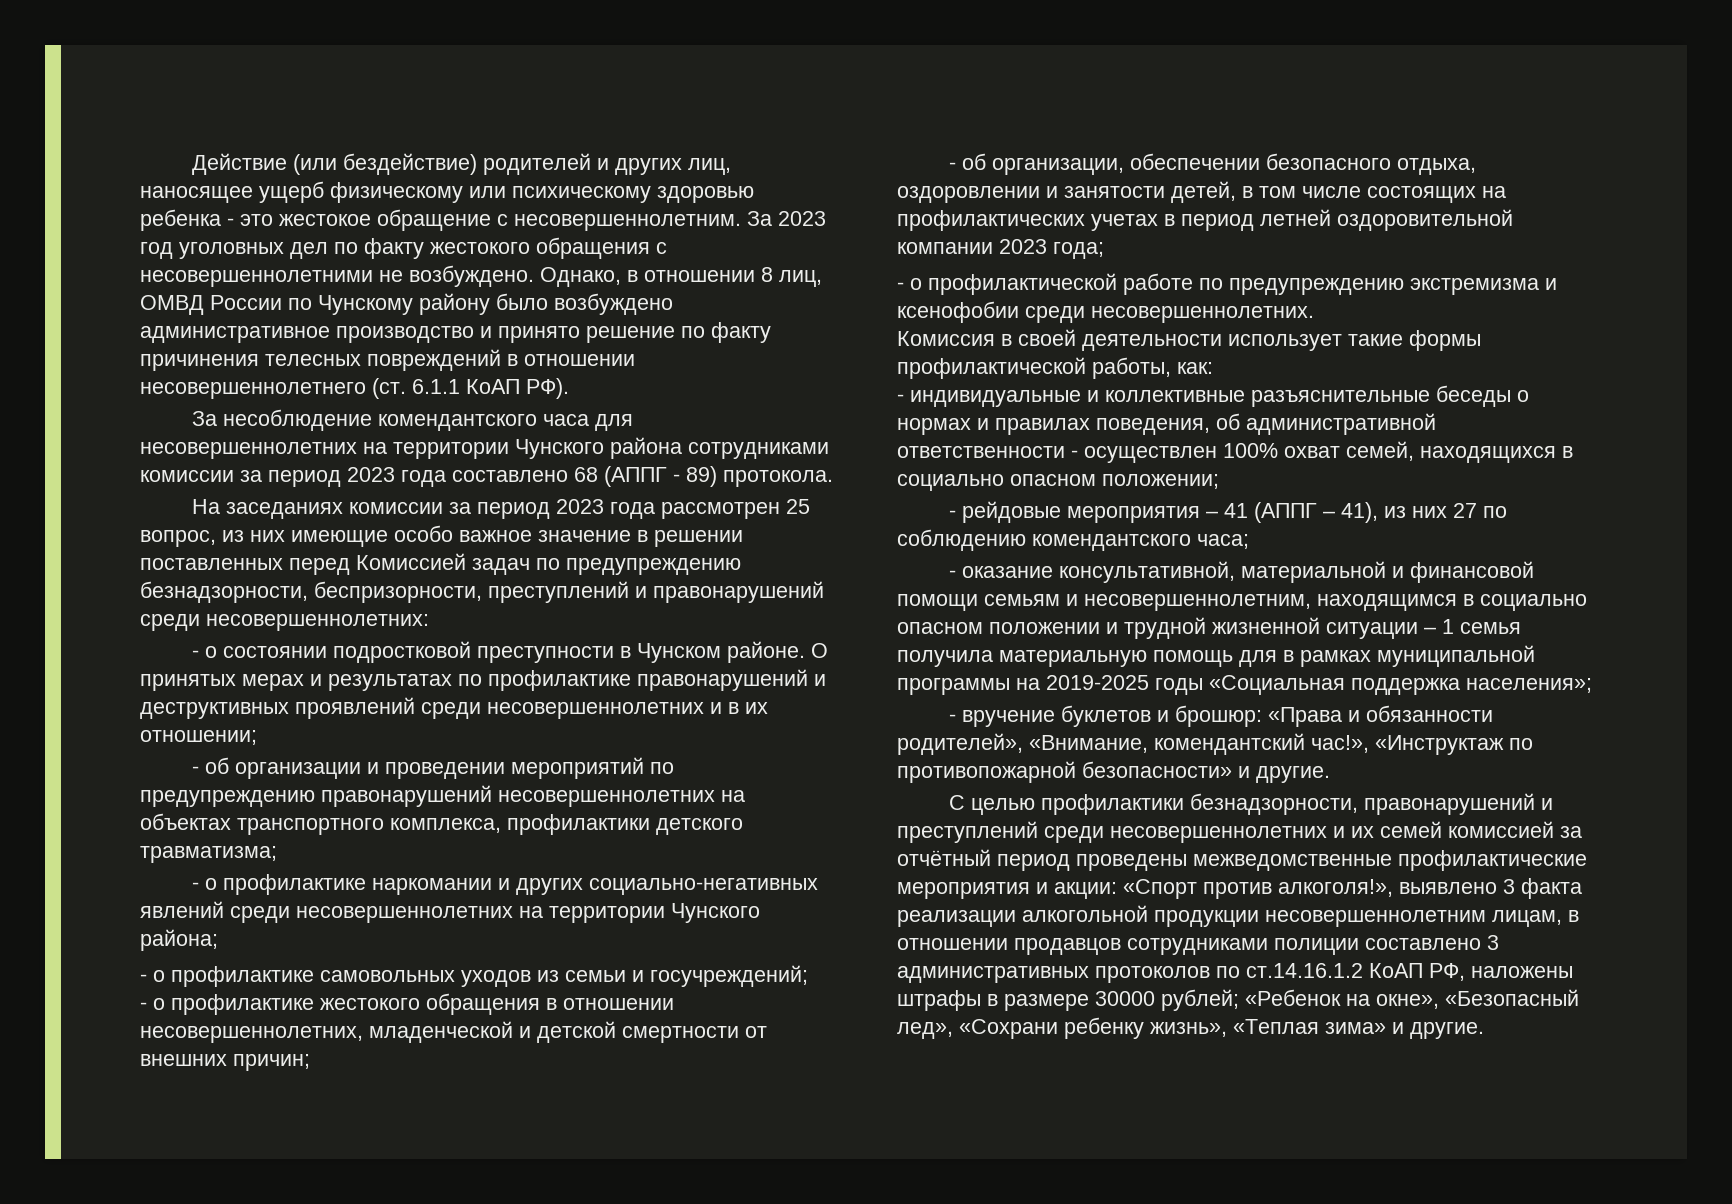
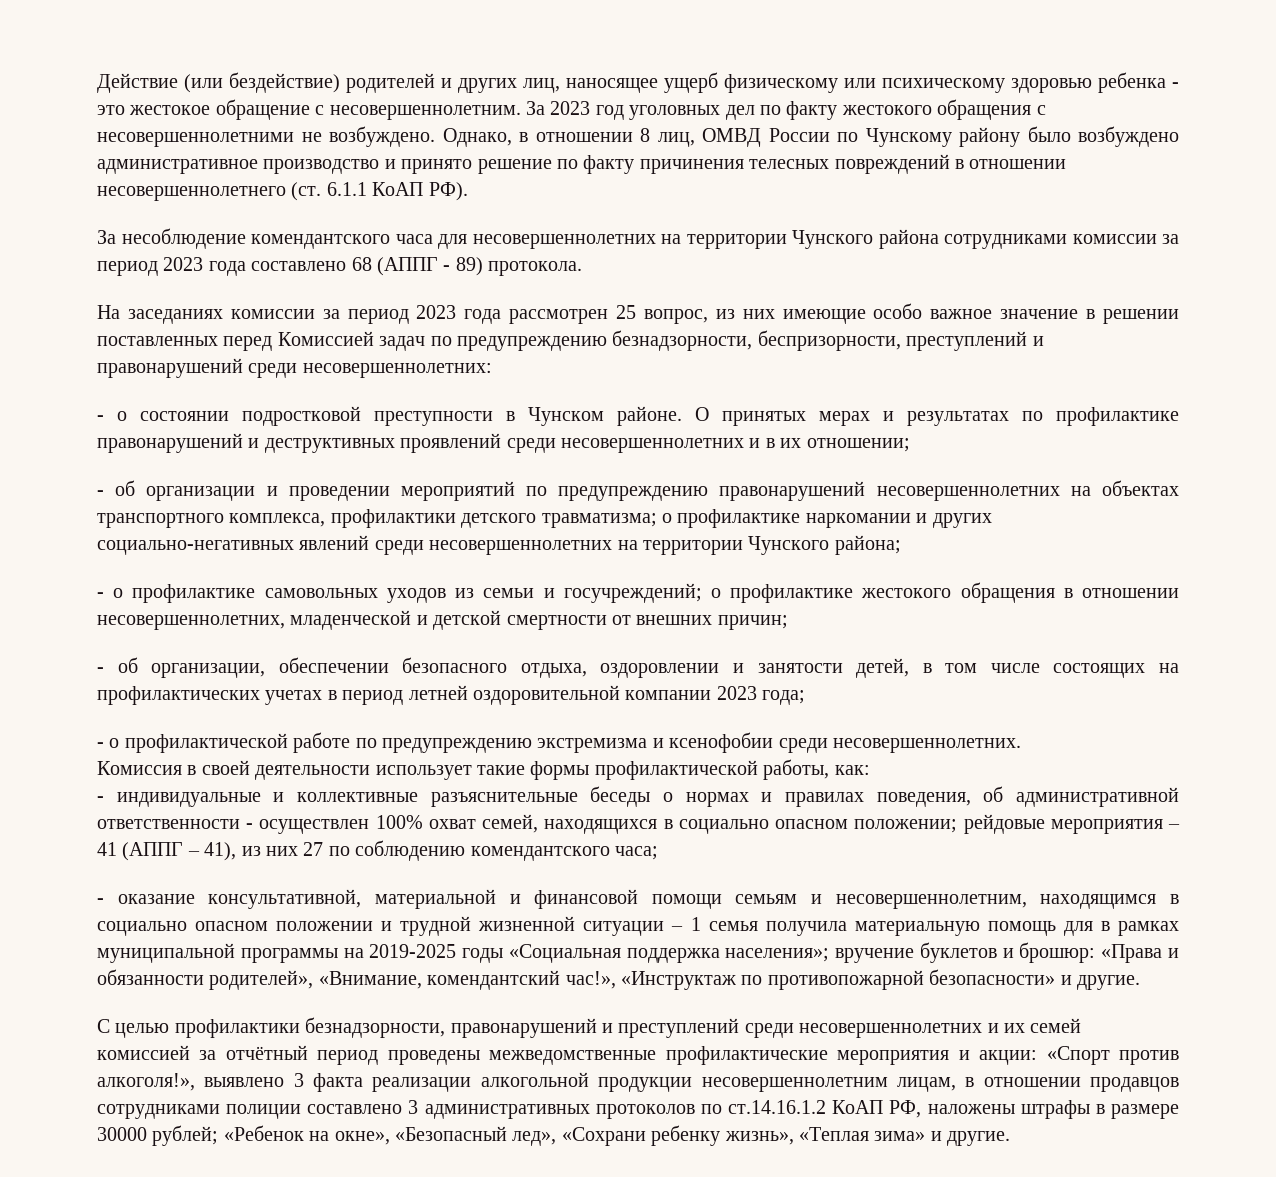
- - об организации и проведении мероприятий по предупреждению правонарушений несовершеннолетних на объектах транспортного комплекса, профилактики детского травматизма;
- - о профилактике наркомании и других социально-негативных явлений среди несовершеннолетних на территории Чунского района;
+ - об организации и проведении мероприятий по предупреждению правонарушений несовершеннолетних на объектах транспортного комплекса, профилактики детского травматизма; о профилактике наркомании и других социально-негативных явлений среди несовершеннолетних на территории Чунского района;
- - о профилактике самовольных уходов из семьи и госучреждений;
- - о профилактике жестокого обращения в отношении несовершеннолетних, младенческой и детской смертности от внешних причин;
+ - о профилактике самовольных уходов из семьи и госучреждений; о профилактике жестокого обращения в отношении несовершеннолетних, младенческой и детской смертности от внешних причин;
- - индивидуальные и коллективные разъяснительные беседы о нормах и правилах поведения, об административной ответственности - осуществлен 100% охват семей, находящихся в социально опасном положении;
- - рейдовые мероприятия – 41 (АППГ – 41), из них 27 по соблюдению комендантского часа;
+ - индивидуальные и коллективные разъяснительные беседы о нормах и правилах поведения, об административной ответственности - осуществлен 100% охват семей, находящихся в социально опасном положении; рейдовые мероприятия – 41 (АППГ – 41), из них 27 по соблюдению комендантского часа;
- - оказание консультативной, материальной и финансовой помощи семьям и несовершеннолетним, находящимся в социально опасном положении и трудной жизненной ситуации – 1 семья получила материальную помощь для в рамках муниципальной программы на 2019-2025 годы «Социальная поддержка населения»;
- - вручение буклетов и брошюр: «Права и обязанности родителей», «Внимание, комендантский час!», «Инструктаж по противопожарной безопасности» и другие.
+ - оказание консультативной, материальной и финансовой помощи семьям и несовершеннолетним, находящимся в социально опасном положении и трудной жизненной ситуации – 1 семья получила материальную помощь для в рамках муниципальной программы на 2019-2025 годы «Социальная поддержка населения»; вручение буклетов и брошюр: «Права и обязанности родителей», «Внимание, комендантский час!», «Инструктаж по противопожарной безопасности» и другие.

